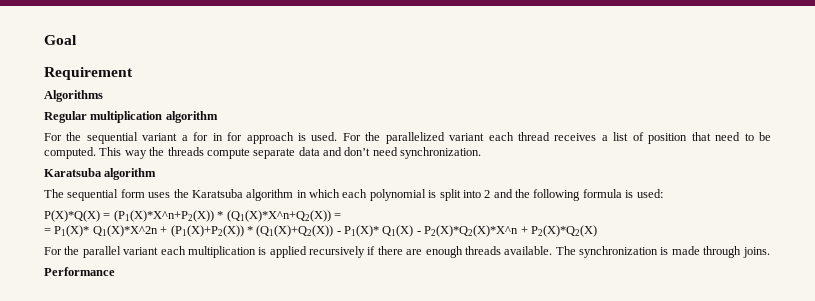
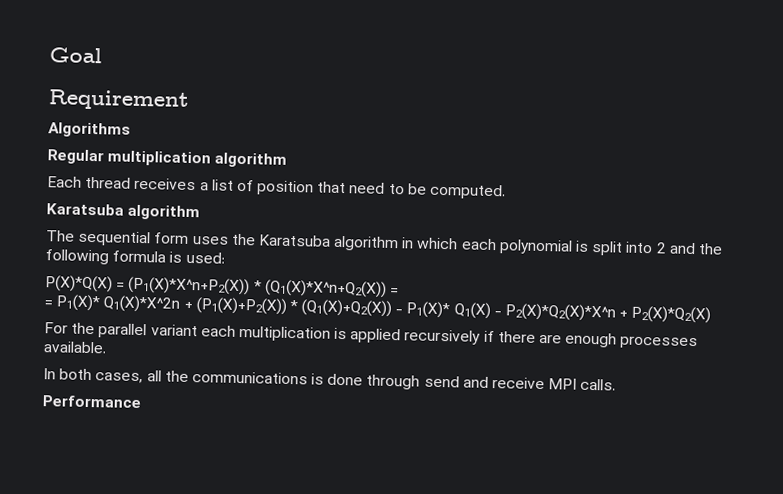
- For the sequential variant a for in for approach is used. For the parallelized variant each thread receives a list of position that need to be computed. This way the threads compute separate data and don’t need synchronization.
+ Each thread receives a list of position that need to be computed.
- For the parallel variant each multiplication is applied recursively if there are enough threads available. The synchronization is made through joins.
+ For the parallel variant each multiplication is applied recursively if there are enough processes available.
+ In both cases, all the communications is done through send and receive MPI calls.

